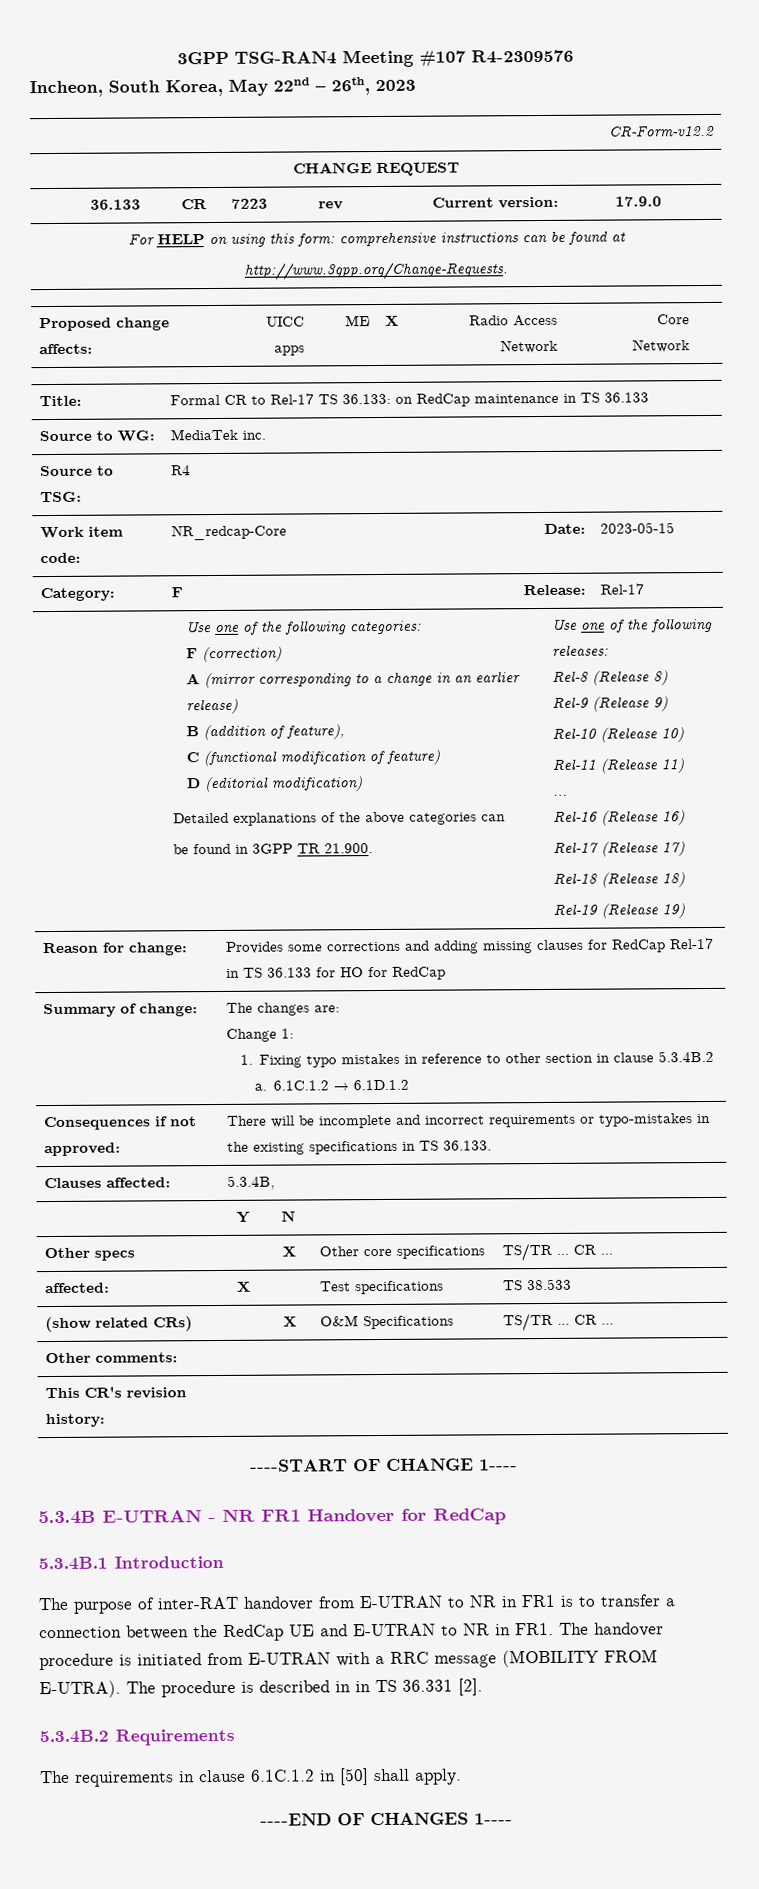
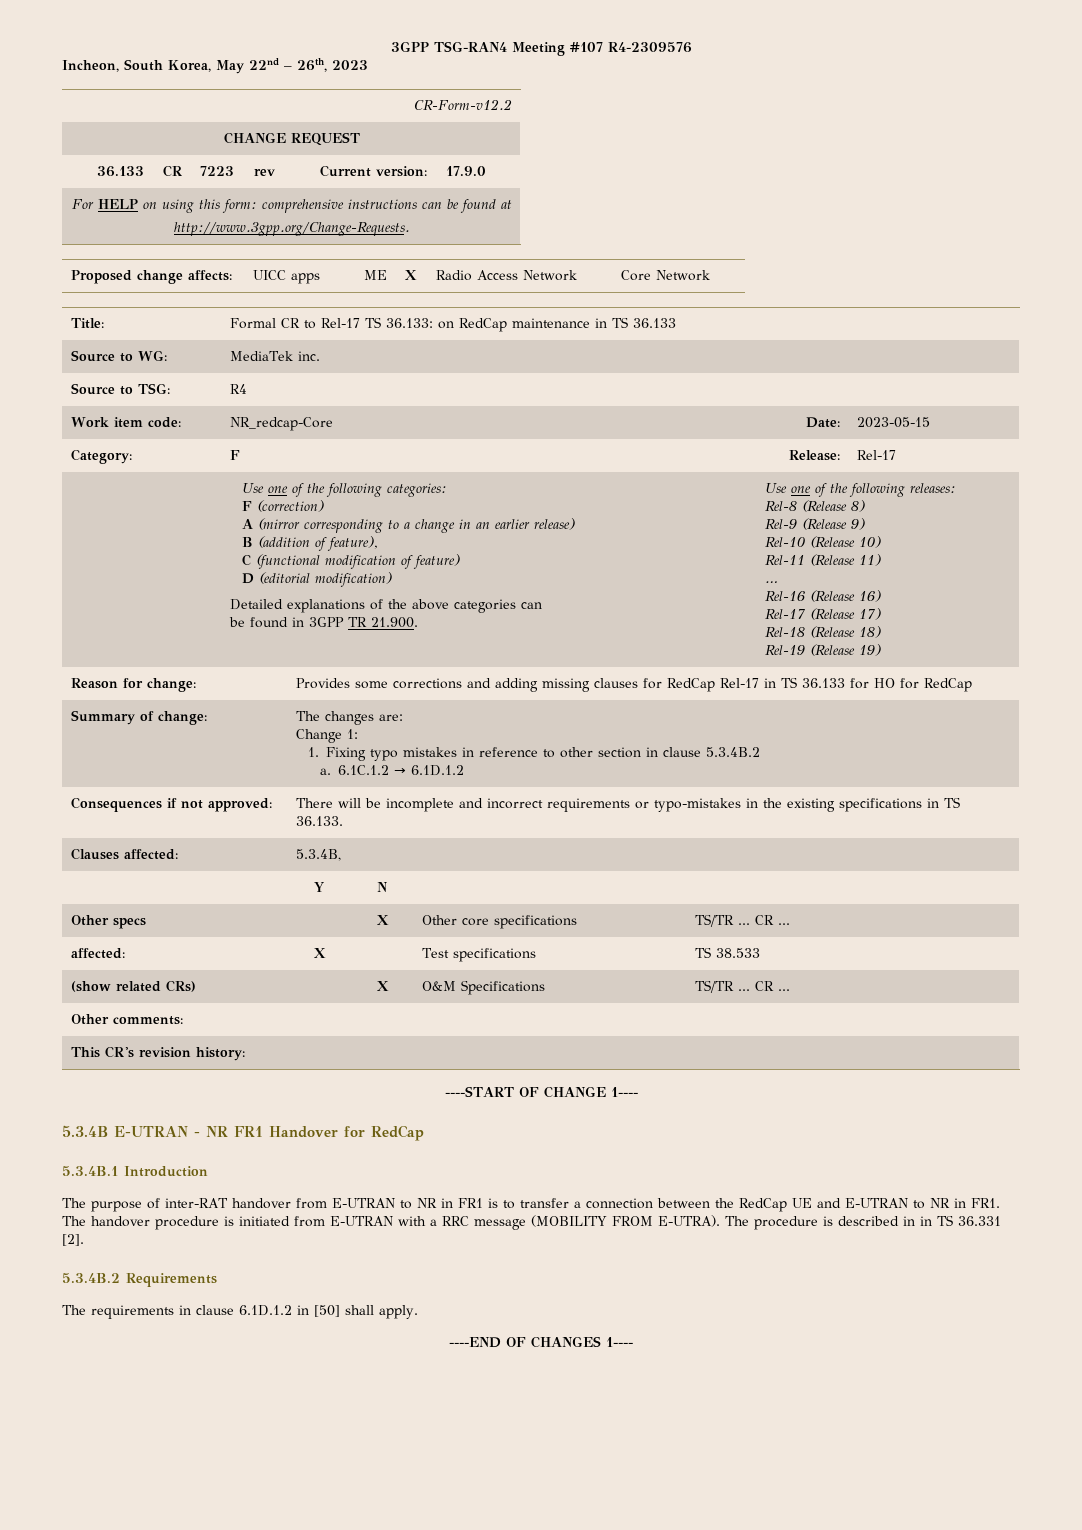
- The requirements in clause 6.1C.1.2 in [50] shall apply.
+ The requirements in clause 6.1D.1.2 in [50] shall apply.

